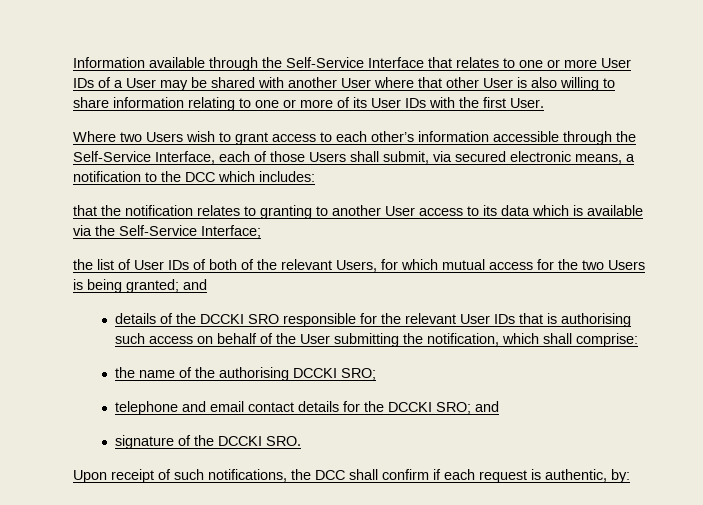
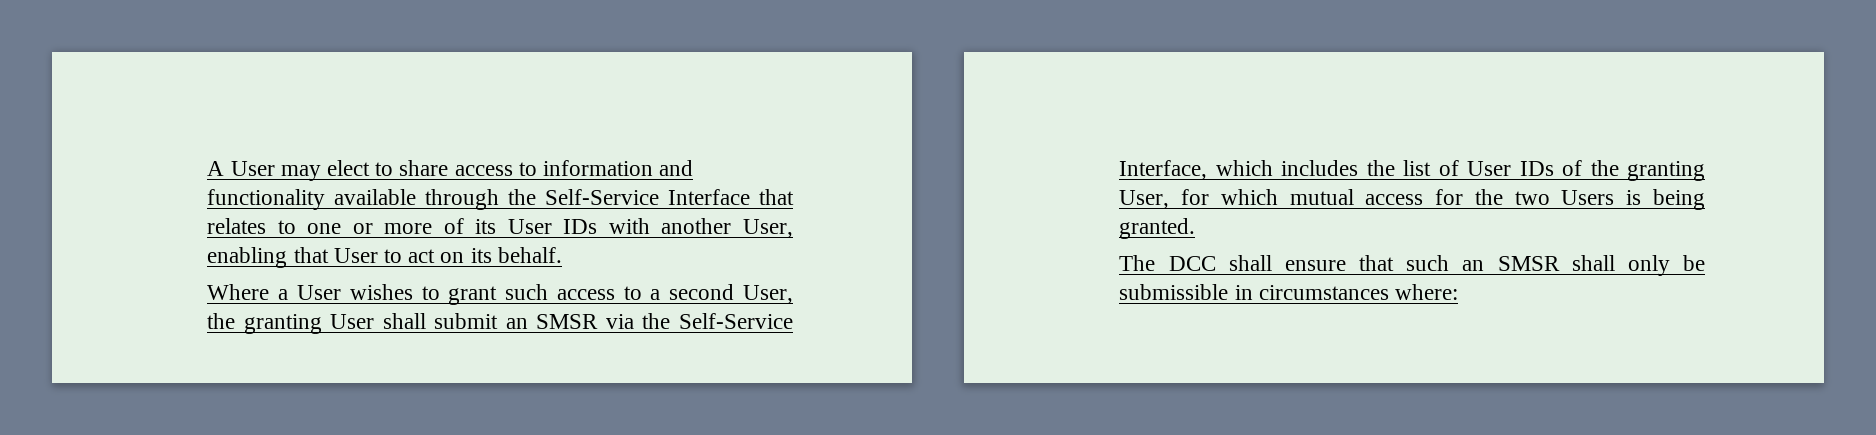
- Information available through the Self-Service Interface that relates to one or more User IDs of a User may be shared with another User where that other User is also willing to share information relating to one or more of its User IDs with the first User.
- Where two Users wish to grant access to each other’s information accessible through the Self-Service Interface, each of those Users shall submit, via secured electronic means, a notification to the DCC which includes:
- that the notification relates to granting to another User access to its data which is available via the Self-Service Interface;
- the list of User IDs of both of the relevant Users, for which mutual access for the two Users is being granted; and
- details of the DCCKI SRO responsible for the relevant User IDs that is authorising such access on behalf of the User submitting the notification, which shall comprise:
- the name of the authorising DCCKI SRO;
- telephone and email contact details for the DCCKI SRO; and
- signature of the DCCKI SRO.
- Upon receipt of such notifications, the DCC shall confirm if each request is authentic, by:
+ A User may elect to share access to information and functionality available through the Self-Service Interface that relates to one or more of its User IDs with another User, enabling that User to act on its behalf.
+ Where a User wishes to grant such access to a second User, the granting User shall submit an SMSR via the Self-Service Interface, which includes the list of User IDs of the granting User, for which mutual access for the two Users is being granted.
+ The DCC shall ensure that such an SMSR shall only be submissible in circumstances where:

